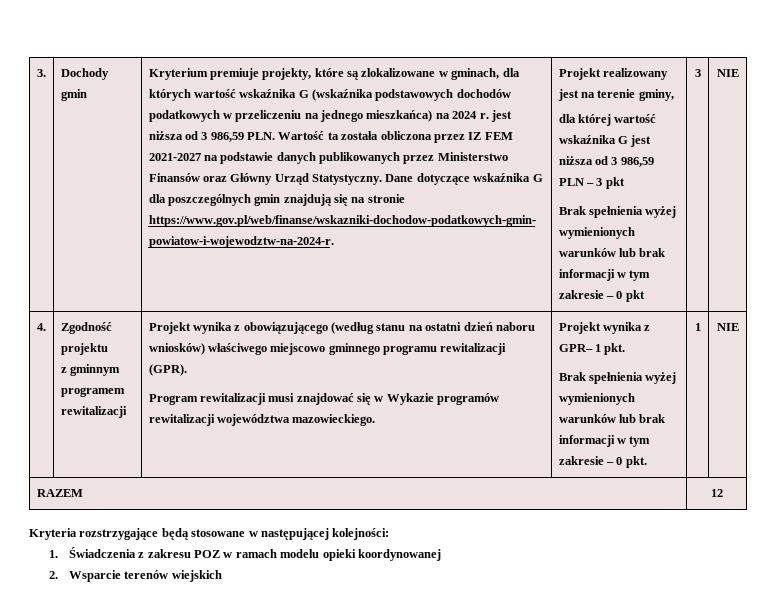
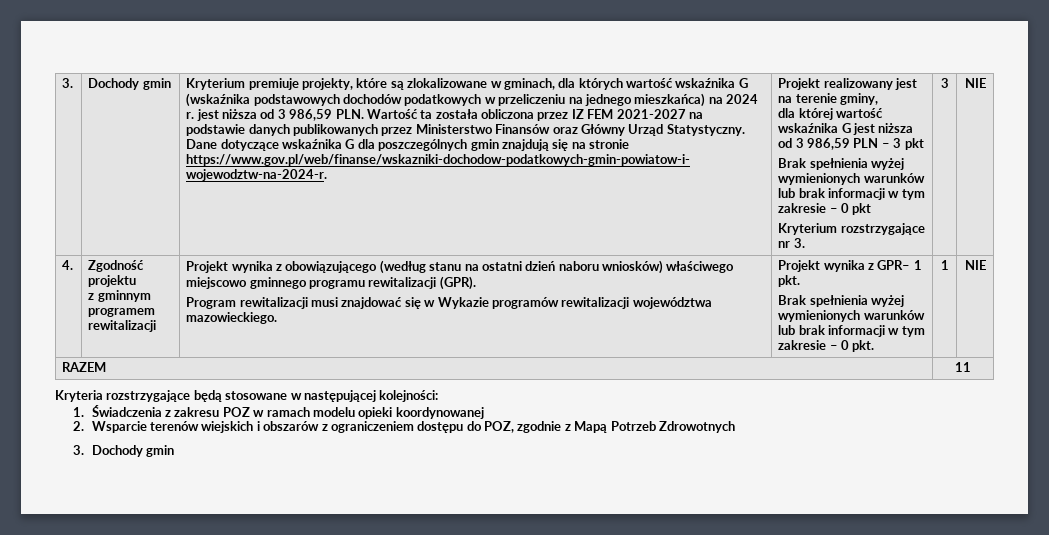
+ Kryterium rozstrzygające nr 3.
- RAZEM | 12
+ RAZEM | 11
- 2. Wsparcie terenów wiejskich
+ 2. Wsparcie terenów wiejskich i obszarów z ograniczeniem dostępu do POZ, zgodnie z Mapą Potrzeb Zdrowotnych
+ 3. Dochody gmin

